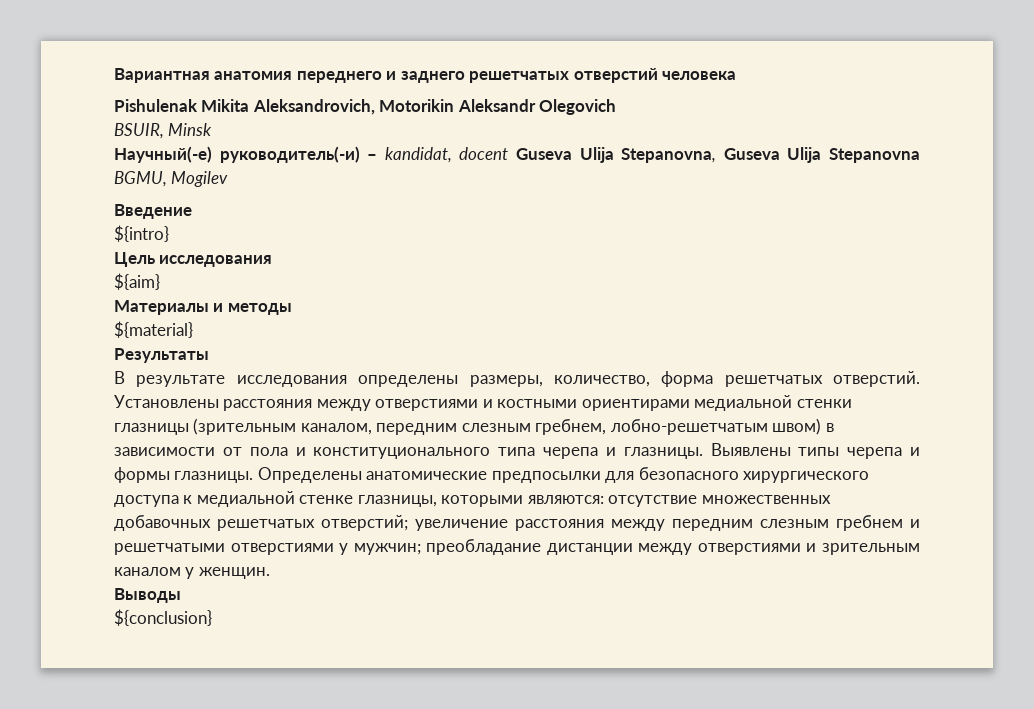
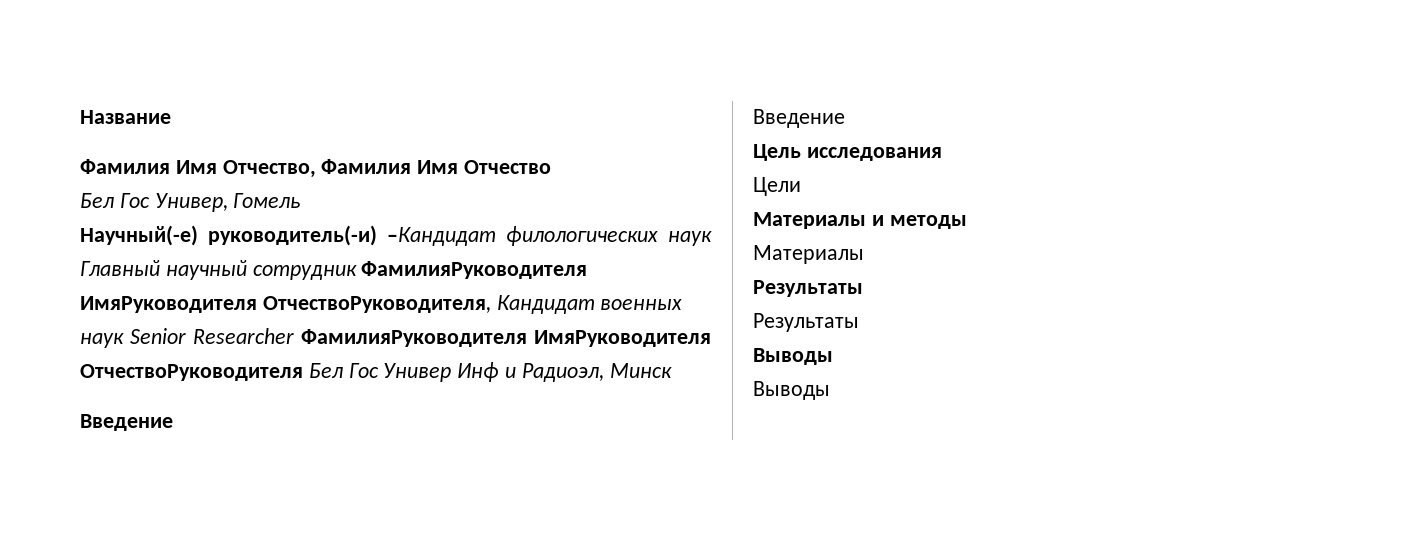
- Вариантная анатомия переднего и заднего решетчатых отверстий человека
- Pishulenak Mikita Aleksandrovich, Motorikin Aleksandr Olegovich
- BSUIR, Minsk
- Научный(-е) руководитель(-и) – kandidat, docent Guseva Ulija Stepanovna, Guseva Ulija Stepanovna BGMU, Mogilev
+ Название
+ Фамилия Имя Отчество, Фамилия Имя Отчество
+ Бел Гос Универ, Гомель
+ Научный(-е) руководитель(-и) –Кандидат филологических наук Главный научный сотрудник ФамилияРуководителя ИмяРуководителя ОтчествоРуководителя, Кандидат военных наук Senior Researcher ФамилияРуководителя ИмяРуководителя ОтчествоРуководителя Бел Гос Универ Инф и Радиоэл, Минск
  Введение
- ${intro}
+ Введение
- ${aim}
+ Цели
  Материалы и методы
- ${material}
+ Материалы
  Результаты
- В результате исследования определены размеры, количество, форма решетчатых отверстий. Установлены расстояния между отверстиями и костными ориентирами медиальной стенки глазницы (зрительным каналом, передним слезным гребнем, лобно-решетчатым швом) в зависимости от пола и конституционального типа черепа и глазницы. Выявлены типы черепа и формы глазницы. Определены анатомические предпосылки для безопасного хирургического доступа к медиальной стенке глазницы, которыми являются: отсутствие множественных добавочных решетчатых отверстий; увеличение расстояния между передним слезным гребнем и решетчатыми отверстиями у мужчин; преобладание дистанции между отверстиями и зрительным каналом у женщин.
+ Результаты
  Выводы
- ${conclusion}
+ Выводы

